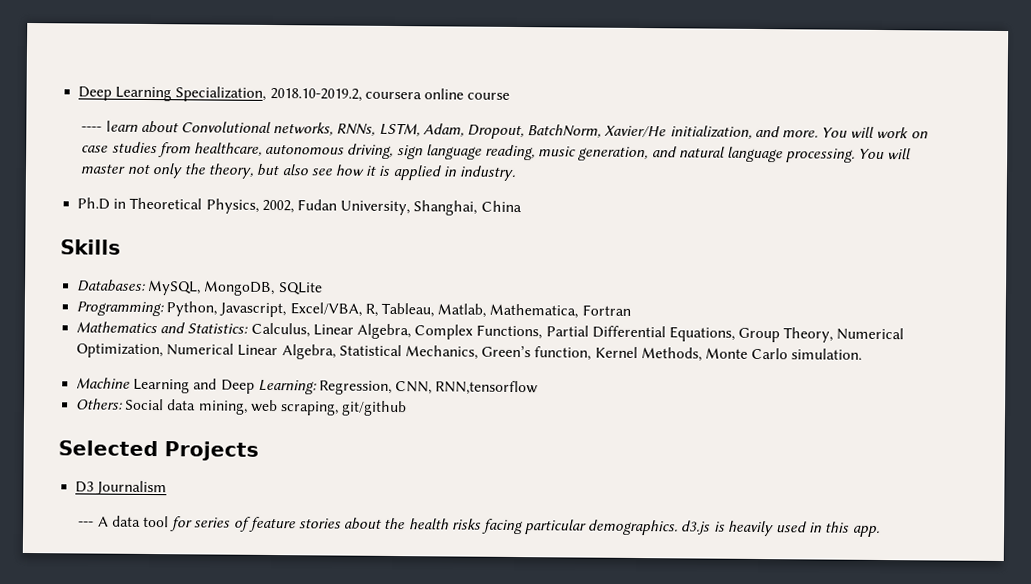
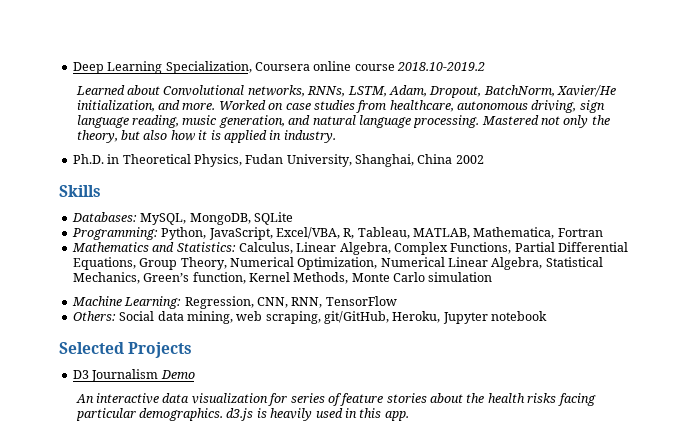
- Deep Learning Specialization, 2018.10-2019.2, coursera online course
- ---- learn about Convolutional networks, RNNs, LSTM, Adam, Dropout, BatchNorm, Xavier/He initialization, and more.
+ Deep Learning Specialization, Coursera online course 2018.10-2019.2
+ Learned about Convolutional networks, RNNs, LSTM, Adam, Dropout, BatchNorm, Xavier/He initialization, and more.
- You will work on case studies from healthcare, autonomous driving, sign language reading, music generation, and natural language processing.
+ Worked on case studies from healthcare, autonomous driving, sign language reading, music generation, and natural language processing.
- You will master not only the theory, but also see how it is applied in industry.
+ Mastered not only the theory, but also how it is applied in industry.
- Ph.D in Theoretical Physics, 2002, Fudan University, Shanghai, China
+ Ph.D. in Theoretical Physics, Fudan University, Shanghai, China 2002
- Programming: Python, Javascript, Excel/VBA, R, Tableau, Matlab, Mathematica, Fortran
+ Programming: Python, JavaScript, Excel/VBA, R, Tableau, MATLAB, Mathematica, Fortran
- Mathematics and Statistics: Calculus, Linear Algebra, Complex Functions, Partial Differential Equations, Group Theory, Numerical Optimization, Numerical Linear Algebra, Statistical Mechanics, Green’s function, Kernel Methods, Monte Carlo simulation.
+ Mathematics and Statistics: Calculus, Linear Algebra, Complex Functions, Partial Differential Equations, Group Theory, Numerical Optimization, Numerical Linear Algebra, Statistical Mechanics, Green’s function, Kernel Methods, Monte Carlo simulation
- Machine Learning and Deep Learning: Regression, CNN, RNN,tensorflow
+ Machine Learning: Regression, CNN, RNN, TensorFlow
- Others: Social data mining, web scraping, git/github
+ Others: Social data mining, web scraping, git/GitHub, Heroku, Jupyter notebook
- D3 Journalism
- --- A data tool for series of feature stories about the health risks facing particular demographics. d3.js is heavily used in this app.
+ D3 Journalism Demo
+ An interactive data visualization for series of feature stories about the health risks facing particular demographics. d3.js is heavily used in this app.

